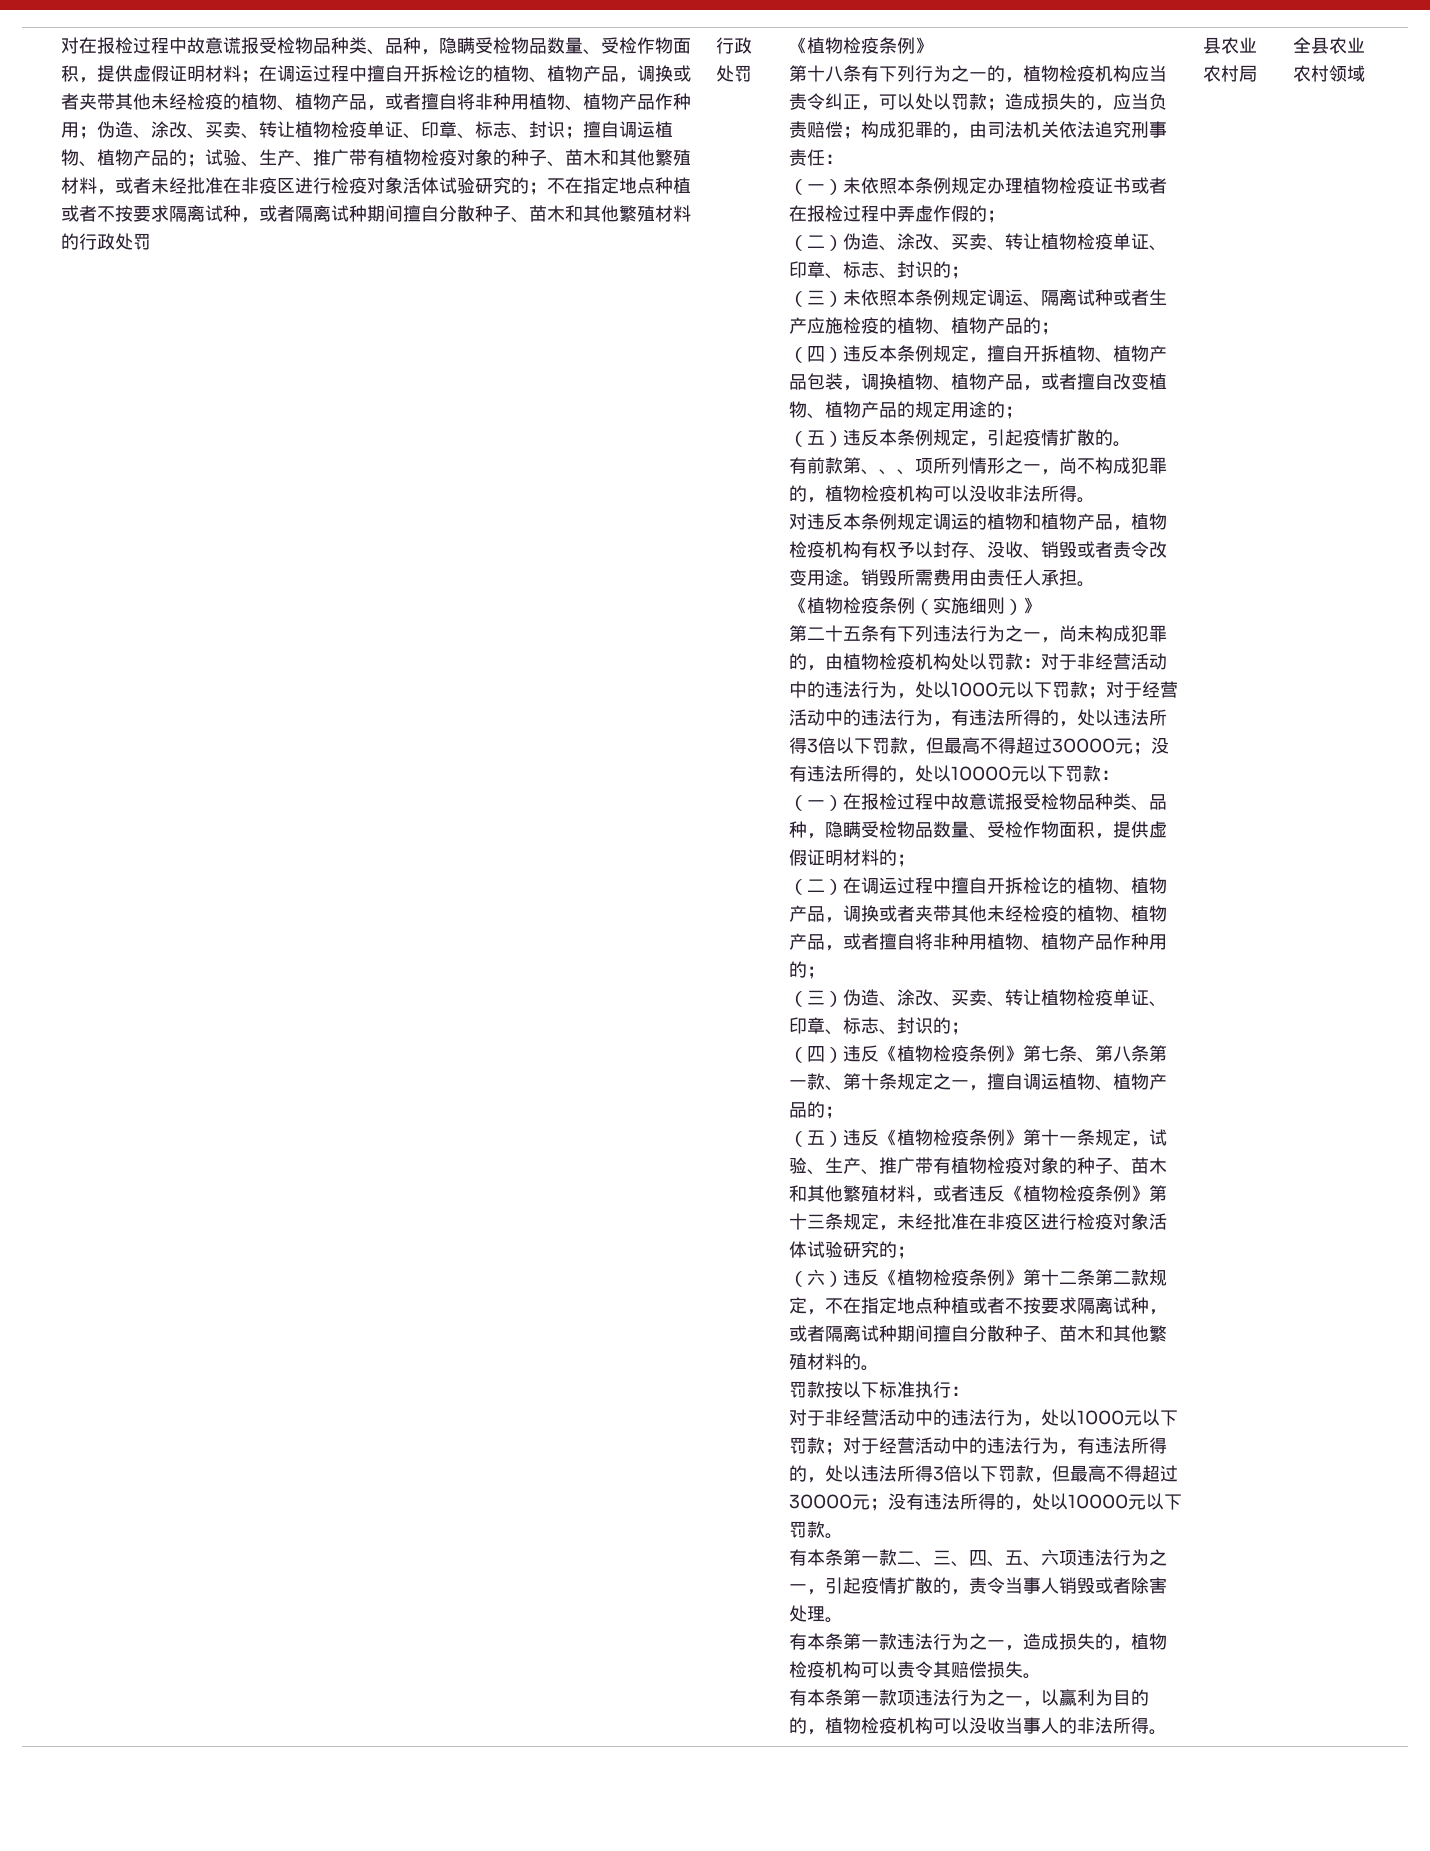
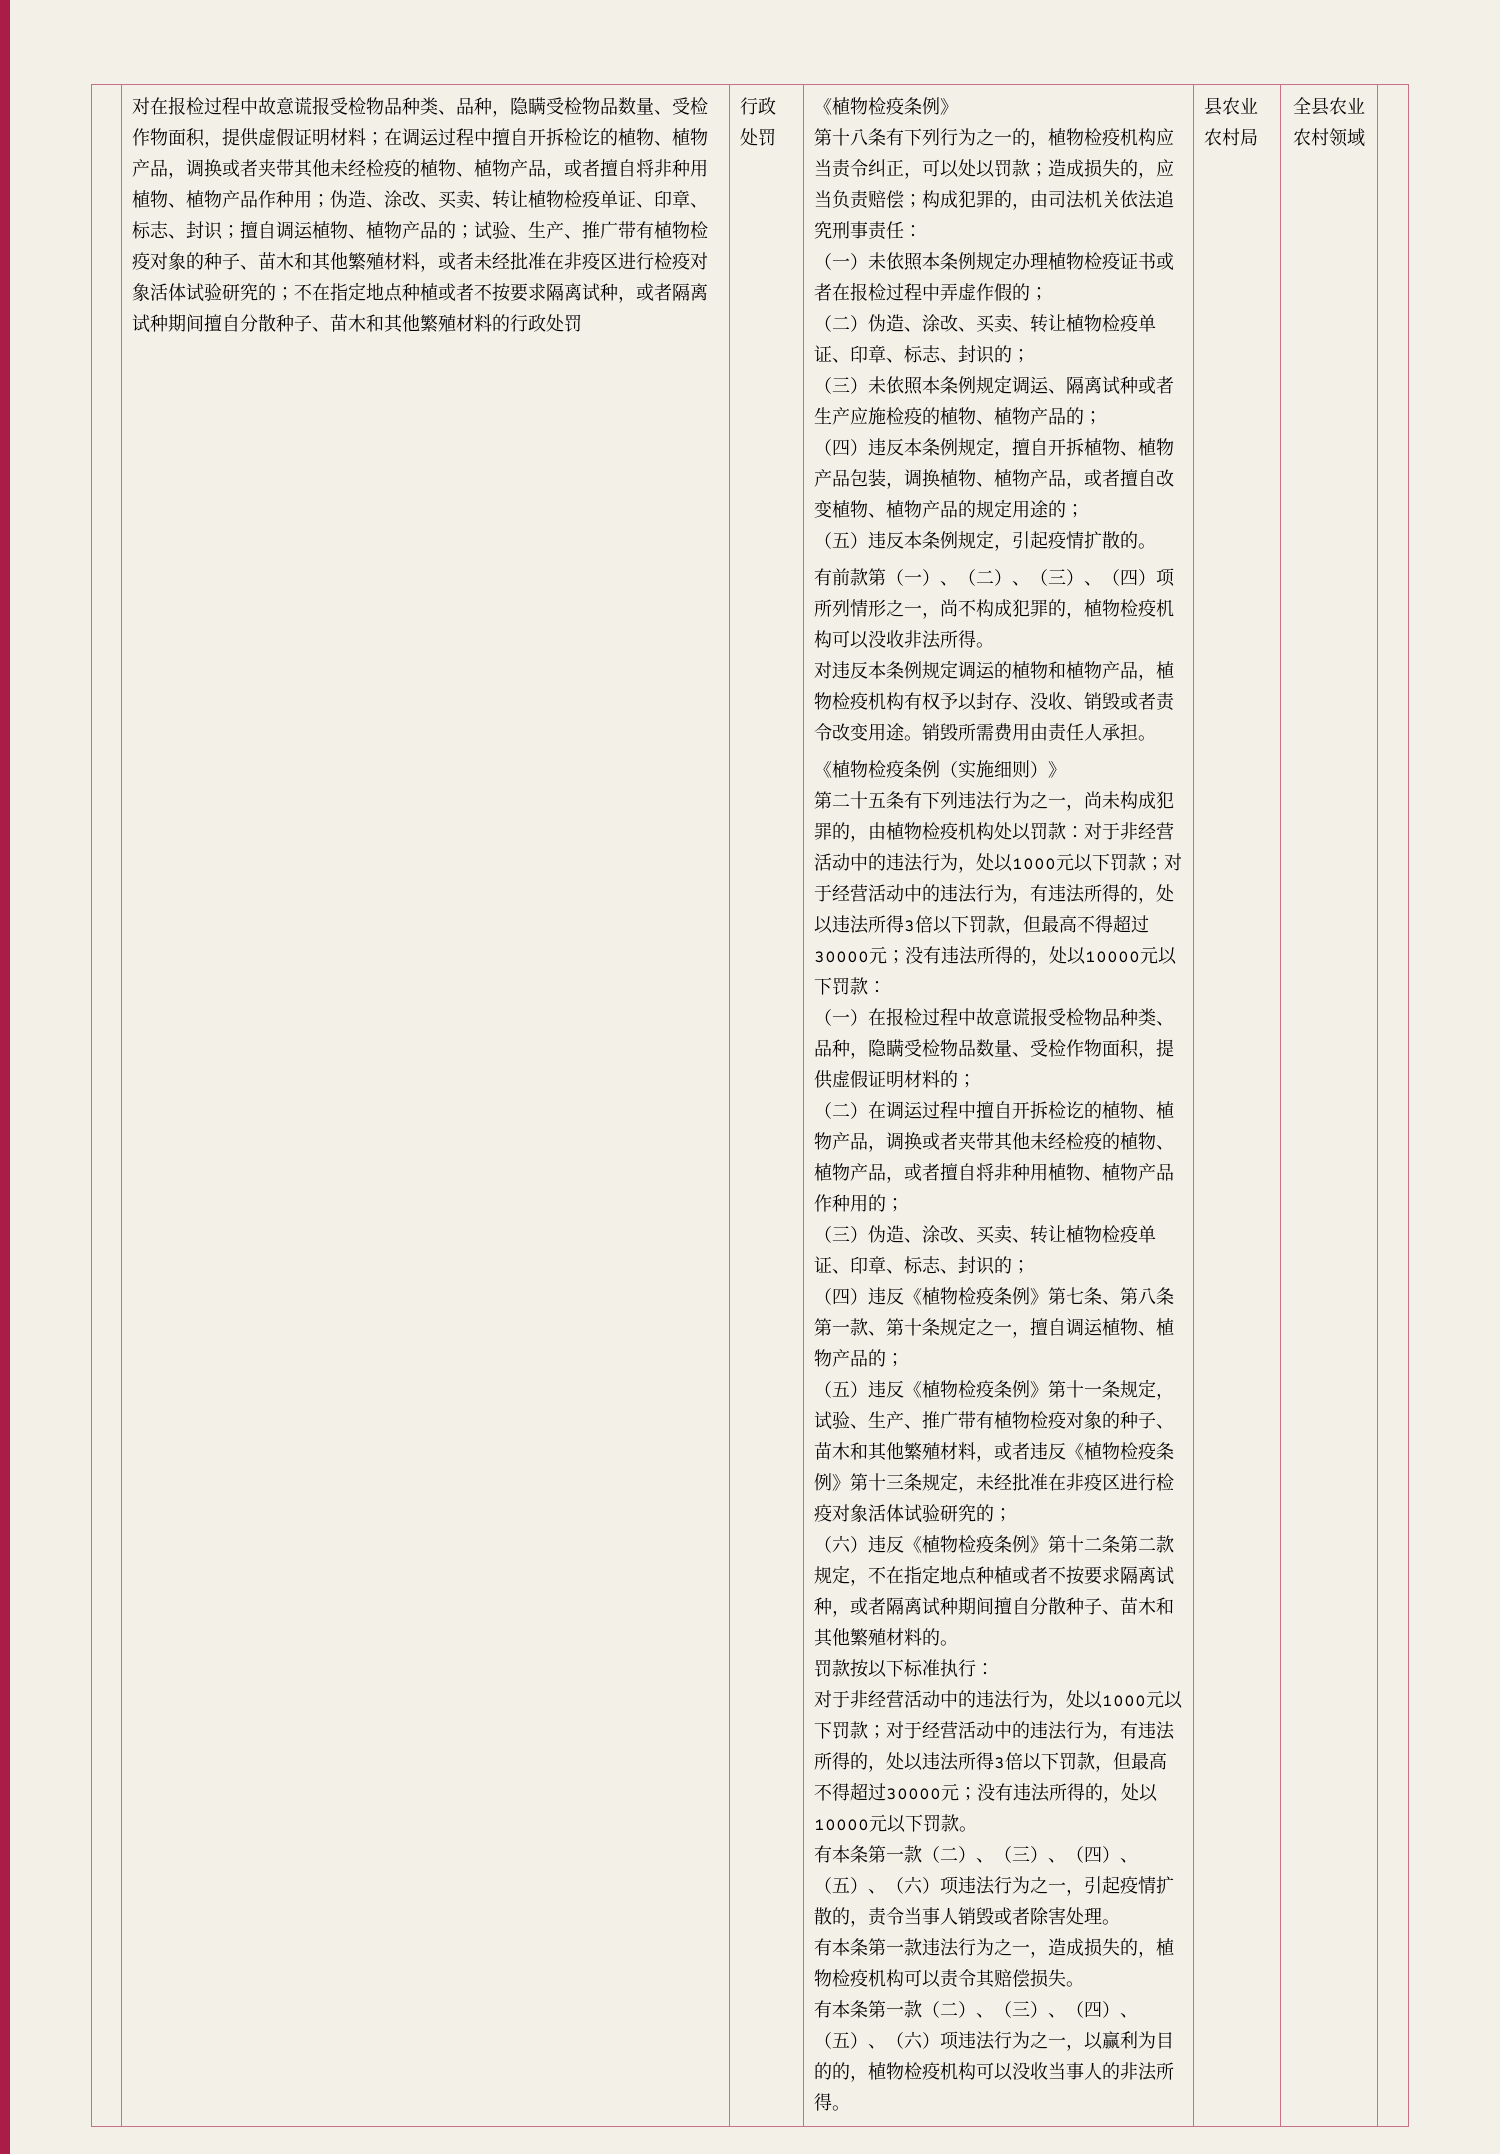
- 有前款第、、、项所列情形之一，尚不构成犯罪的，植物检疫机构可以没收非法所得。
+ 有前款第（一）、（二）、（三）、（四）项所列情形之一，尚不构成犯罪的，植物检疫机构可以没收非法所得。
- 有本条第一款二、三、四、五、六项违法行为之一，引起疫情扩散的，责令当事人销毁或者除害处理。
+ 有本条第一款（二）、（三）、（四）、（五）、（六）项违法行为之一，引起疫情扩散的，责令当事人销毁或者除害处理。
- 有本条第一款项违法行为之一，以赢利为目的的，植物检疫机构可以没收当事人的非法所得。
+ 有本条第一款（二）、（三）、（四）、（五）、（六）项违法行为之一，以赢利为目的的，植物检疫机构可以没收当事人的非法所得。

